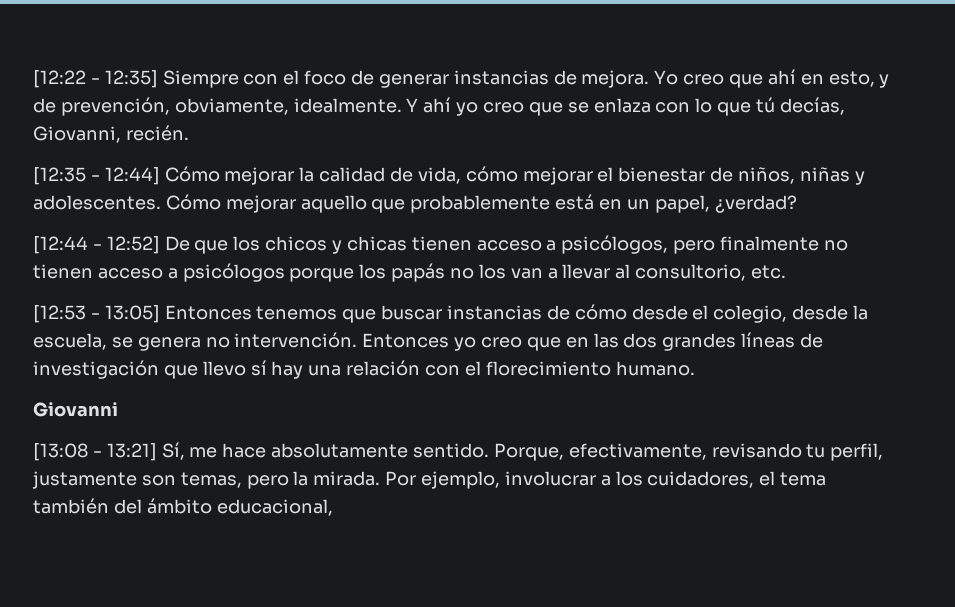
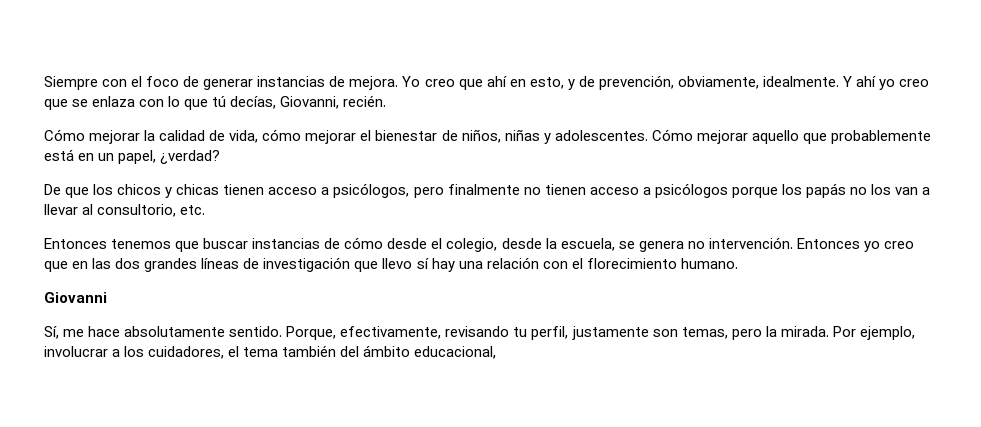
- [12:22 - 12:35] Siempre con el foco de generar instancias de mejora.
+ Siempre con el foco de generar instancias de mejora.
- [12:35 - 12:44] Cómo mejorar la calidad de vida, cómo mejorar el bienestar de niños, niñas y adolescentes.
+ Cómo mejorar la calidad de vida, cómo mejorar el bienestar de niños, niñas y adolescentes.
- [12:44 - 12:52] De que los chicos y chicas tienen acceso a psicólogos, pero finalmente no tienen acceso a psicólogos porque los papás no los van a llevar al consultorio, etc.
+ De que los chicos y chicas tienen acceso a psicólogos, pero finalmente no tienen acceso a psicólogos porque los papás no los van a llevar al consultorio, etc.
- [12:53 - 13:05] Entonces tenemos que buscar instancias de cómo desde el colegio, desde la escuela, se genera no intervención.
+ Entonces tenemos que buscar instancias de cómo desde el colegio, desde la escuela, se genera no intervención.
- [13:08 - 13:21] Sí, me hace absolutamente sentido.
+ Sí, me hace absolutamente sentido.

